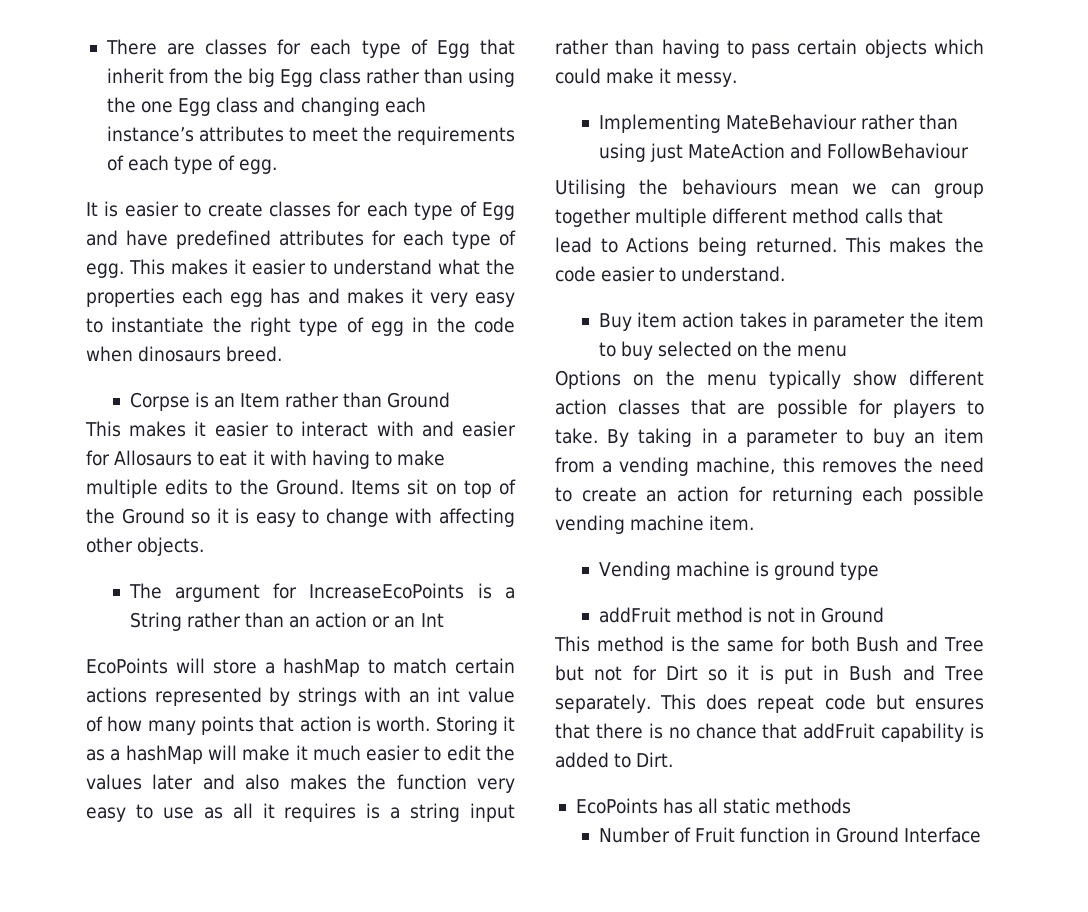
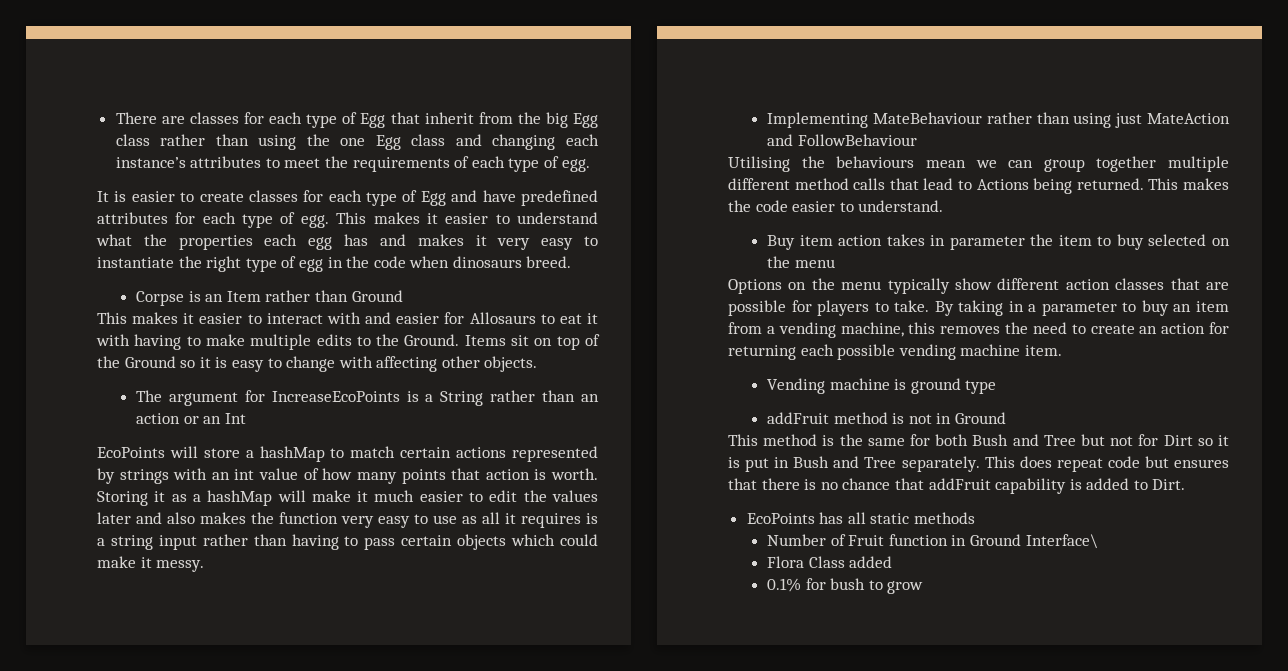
- Number of Fruit function in Ground Interface
+ Number of Fruit function in Ground Interface\
+ Flora Class added
+ 0.1% for bush to grow

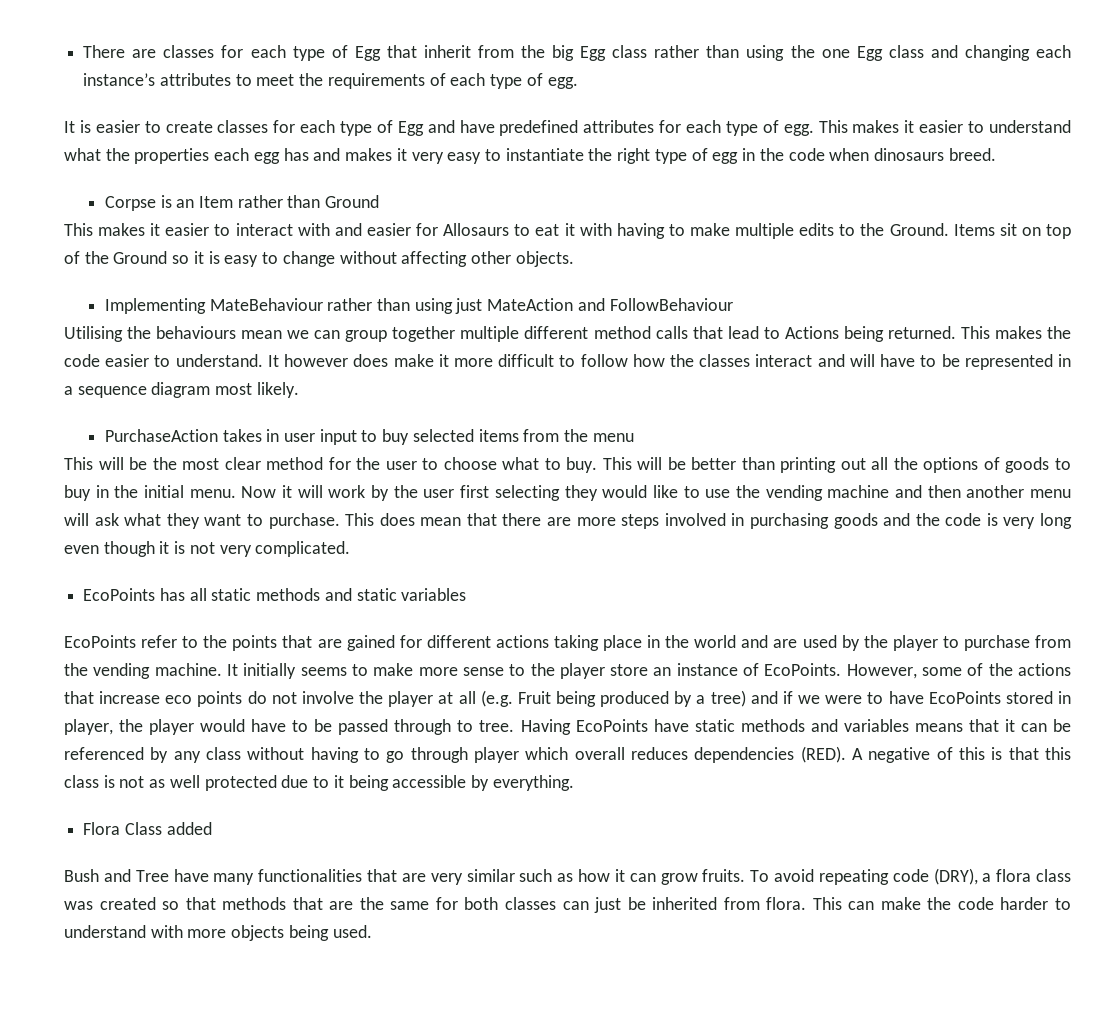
- Items sit on top of the Ground so it is easy to change with affecting other objects.
+ Items sit on top of the Ground so it is easy to change without affecting other objects.
- The argument for IncreaseEcoPoints is a String rather than an action or an Int
- EcoPoints will store a hashMap to match certain actions represented by strings with an int value of how many points that action is worth. Storing it as a hashMap will make it much easier to edit the values later and also makes the function very easy to use as all it requires is a string input rather than having to pass certain objects which could make it messy.
- This makes the code easier to understand.
- Buy item action takes in parameter the item to buy selected on the menu
+ This makes the code easier to understand. It however does make it more difficult to follow how the classes interact and will have to be represented in a sequence diagram most likely.
+ PurchaseAction takes in user input to buy selected items from the menu
- Options on the menu typically show different action classes that are possible for players to take. By taking in a parameter to buy an item from a vending machine, this removes the need to create an action for returning each possible vending machine item.
- Vending machine is ground type
- addFruit method is not in Ground
- This method is the same for both Bush and Tree but not for Dirt so it is put in Bush and Tree separately. This does repeat code but ensures that there is no chance that addFruit capability is added to Dirt.
+ This will be the most clear method for the user to choose what to buy. This will be better than printing out all the options of goods to buy in the initial menu. Now it will work by the user first selecting they would like to use the vending machine and then another menu will ask what they want to purchase. This does mean that there are more steps involved in purchasing goods and the code is very long even though it is not very complicated.
- EcoPoints has all static methods
- Number of Fruit function in Ground Interface\
+ EcoPoints has all static methods and static variables
+ EcoPoints refer to the points that are gained for different actions taking place in the world and are used by the player to purchase from the vending machine. It initially seems to make more sense to the player store an instance of EcoPoints. However, some of the actions that increase eco points do not involve the player at all (e.g. Fruit being produced by a tree) and if we were to have EcoPoints stored in player, the player would have to be passed through to tree. Having EcoPoints have static methods and variables means that it can be referenced by any class without having to go through player which overall reduces dependencies (RED). A negative of this is that this class is not as well protected due to it being accessible by everything.
  Flora Class added
- 0.1% for bush to grow
+ Bush and Tree have many functionalities that are very similar such as how it can grow fruits. To avoid repeating code (DRY), a flora class was created so that methods that are the same for both classes can just be inherited from flora. This can make the code harder to understand with more objects being used.

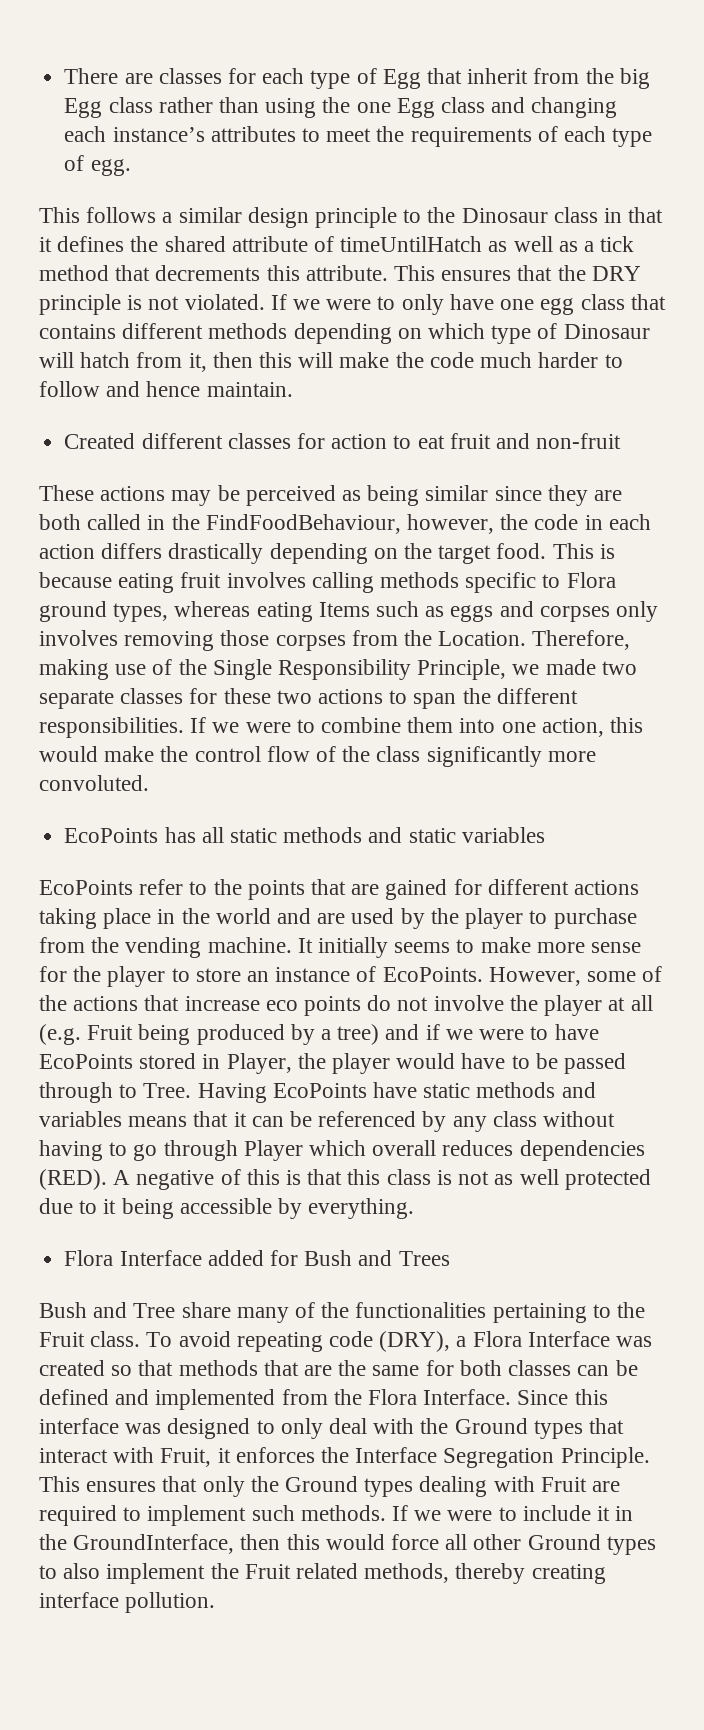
- It is easier to create classes for each type of Egg and have predefined attributes for each type of egg. This makes it easier to understand what the properties each egg has and makes it very easy to instantiate the right type of egg in the code when dinosaurs breed.
- Corpse is an Item rather than Ground
- This makes it easier to interact with and easier for Allosaurs to eat it with having to make multiple edits to the Ground. Items sit on top of the Ground so it is easy to change without affecting other objects.
- Implementing MateBehaviour rather than using just MateAction and FollowBehaviour
- Utilising the behaviours mean we can group together multiple different method calls that lead to Actions being returned. This makes the code easier to understand. It however does make it more difficult to follow how the classes interact and will have to be represented in a sequence diagram most likely.
- PurchaseAction takes in user input to buy selected items from the menu
- This will be the most clear method for the user to choose what to buy. This will be better than printing out all the options of goods to buy in the initial menu. Now it will work by the user first selecting they would like to use the vending machine and then another menu will ask what they want to purchase. This does mean that there are more steps involved in purchasing goods and the code is very long even though it is not very complicated.
+ This follows a similar design principle to the Dinosaur class in that it defines the shared attribute of timeUntilHatch as well as a tick method that decrements this attribute. This ensures that the DRY principle is not violated. If we were to only have one egg class that contains different methods depending on which type of Dinosaur will hatch from it, then this will make the code much harder to follow and hence maintain.
+ Created different classes for action to eat fruit and non-fruit
+ These actions may be perceived as being similar since they are both called in the FindFoodBehaviour, however, the code in each action differs drastically depending on the target food. This is because eating fruit involves calling methods specific to Flora ground types, whereas eating Items such as eggs and corpses only involves removing those corpses from the Location. Therefore, making use of the Single Responsibility Principle, we made two separate classes for these two actions to span the different responsibilities. If we were to combine them into one action, this would make the control flow of the class significantly more convoluted.
- It initially seems to make more sense to the player store an instance of EcoPoints.
+ It initially seems to make more sense for the player to store an instance of EcoPoints.
- However, some of the actions that increase eco points do not involve the player at all (e.g. Fruit being produced by a tree) and if we were to have EcoPoints stored in player, the player would have to be passed through to tree.
+ However, some of the actions that increase eco points do not involve the player at all (e.g. Fruit being produced by a tree) and if we were to have EcoPoints stored in Player, the player would have to be passed through to Tree.
- Having EcoPoints have static methods and variables means that it can be referenced by any class without having to go through player which overall reduces dependencies (RED).
+ Having EcoPoints have static methods and variables means that it can be referenced by any class without having to go through Player which overall reduces dependencies (RED).
- Flora Class added
+ Flora Interface added for Bush and Trees
- Bush and Tree have many functionalities that are very similar such as how it can grow fruits.
+ Bush and Tree share many of the functionalities pertaining to the Fruit class.
- To avoid repeating code (DRY), a flora class was created so that methods that are the same for both classes can just be inherited from flora. This can make the code harder to understand with more objects being used.
+ To avoid repeating code (DRY), a Flora Interface was created so that methods that are the same for both classes can be defined and implemented from the Flora Interface. Since this interface was designed to only deal with the Ground types that interact with Fruit, it enforces the Interface Segregation Principle. This ensures that only the Ground types dealing with Fruit are required to implement such methods. If we were to include it in the GroundInterface, then this would force all other Ground types to also implement the Fruit related methods, thereby creating interface pollution.

